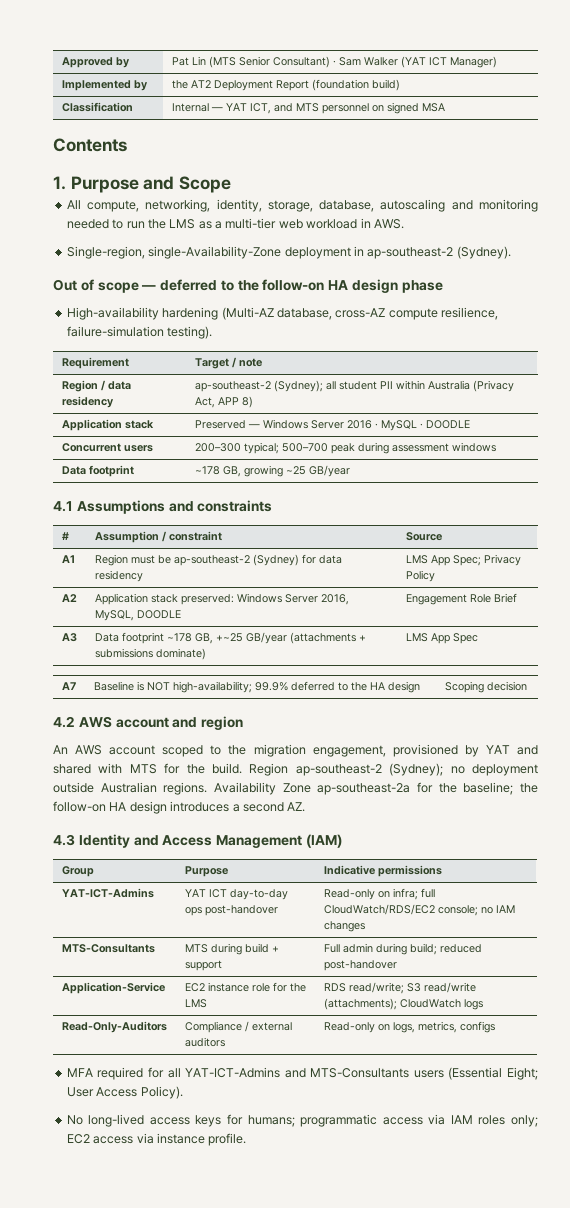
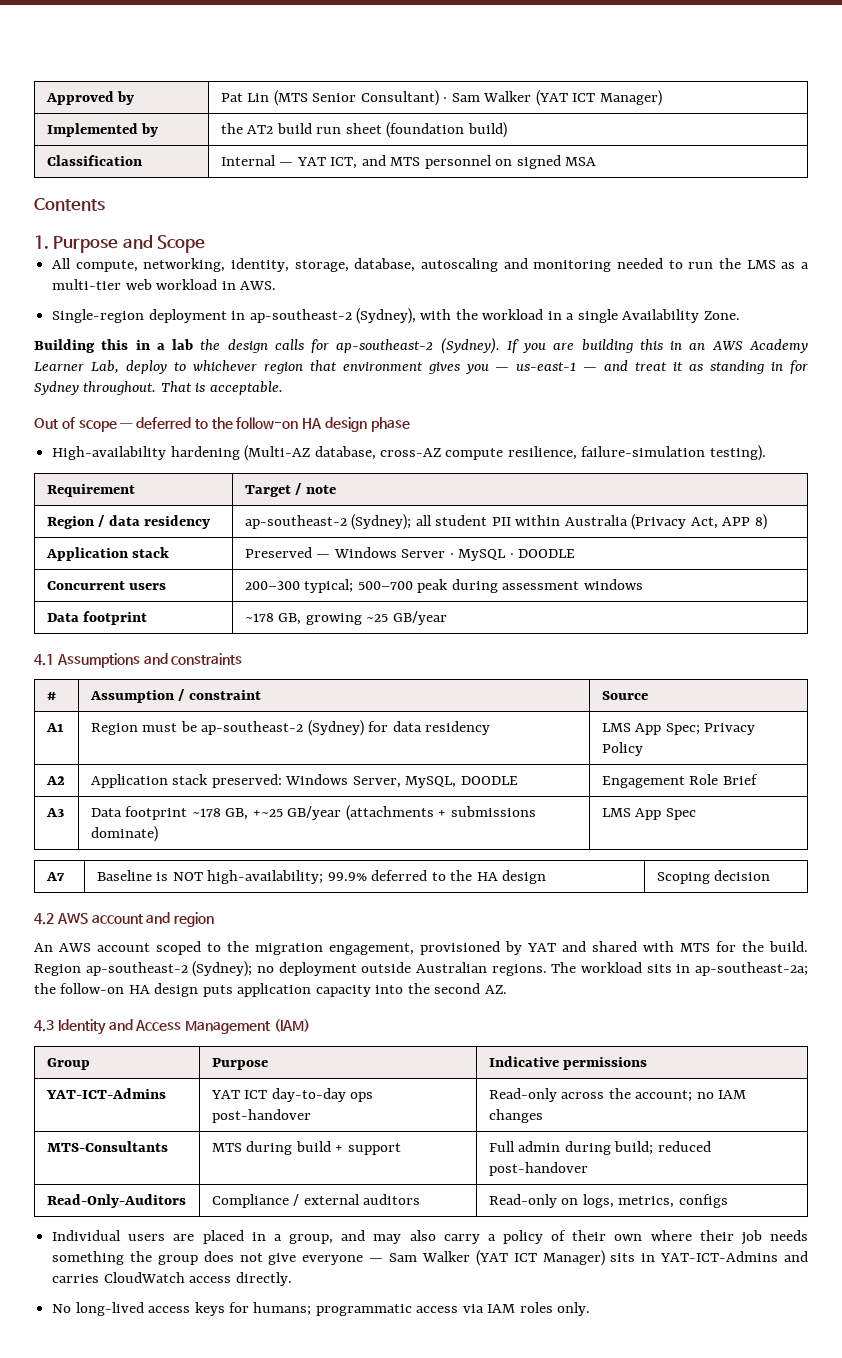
- Implemented by | the AT2 Deployment Report (foundation build)
+ Implemented by | the AT2 build run sheet (foundation build)
- Single-region, single-Availability-Zone deployment in ap-southeast-2 (Sydney).
+ Single-region deployment in ap-southeast-2 (Sydney), with the workload in a single Availability Zone.
+ Building this in a lab the design calls for ap-southeast-2 (Sydney). If you are building this in an AWS Academy Learner Lab, deploy to whichever region that environment gives you — us-east-1 — and treat it as standing in for Sydney throughout. That is acceptable.
- Application stack | Preserved — Windows Server 2016 · MySQL · DOODLE
+ Application stack | Preserved — Windows Server · MySQL · DOODLE
- A2 | Application stack preserved: Windows Server 2016, MySQL, DOODLE | Engagement Role Brief
+ A2 | Application stack preserved: Windows Server, MySQL, DOODLE | Engagement Role Brief
- Availability Zone ap-southeast-2a for the baseline; the follow-on HA design introduces a second AZ.
+ The workload sits in ap-southeast-2a; the follow-on HA design puts application capacity into the second AZ.
- YAT-ICT-Admins | YAT ICT day-to-day ops post-handover | Read-only on infra; full CloudWatch/RDS/EC2 console; no IAM changes
+ YAT-ICT-Admins | YAT ICT day-to-day ops post-handover | Read-only across the account; no IAM changes
- Application-Service | EC2 instance role for the LMS | RDS read/write; S3 read/write (attachments); CloudWatch logs
- MFA required for all YAT-ICT-Admins and MTS-Consultants users (Essential Eight; User Access Policy).
+ Individual users are placed in a group, and may also carry a policy of their own where their job needs something the group does not give everyone — Sam Walker (YAT ICT Manager) sits in YAT-ICT-Admins and carries CloudWatch access directly.
- No long-lived access keys for humans; programmatic access via IAM roles only; EC2 access via instance profile.
+ No long-lived access keys for humans; programmatic access via IAM roles only.

